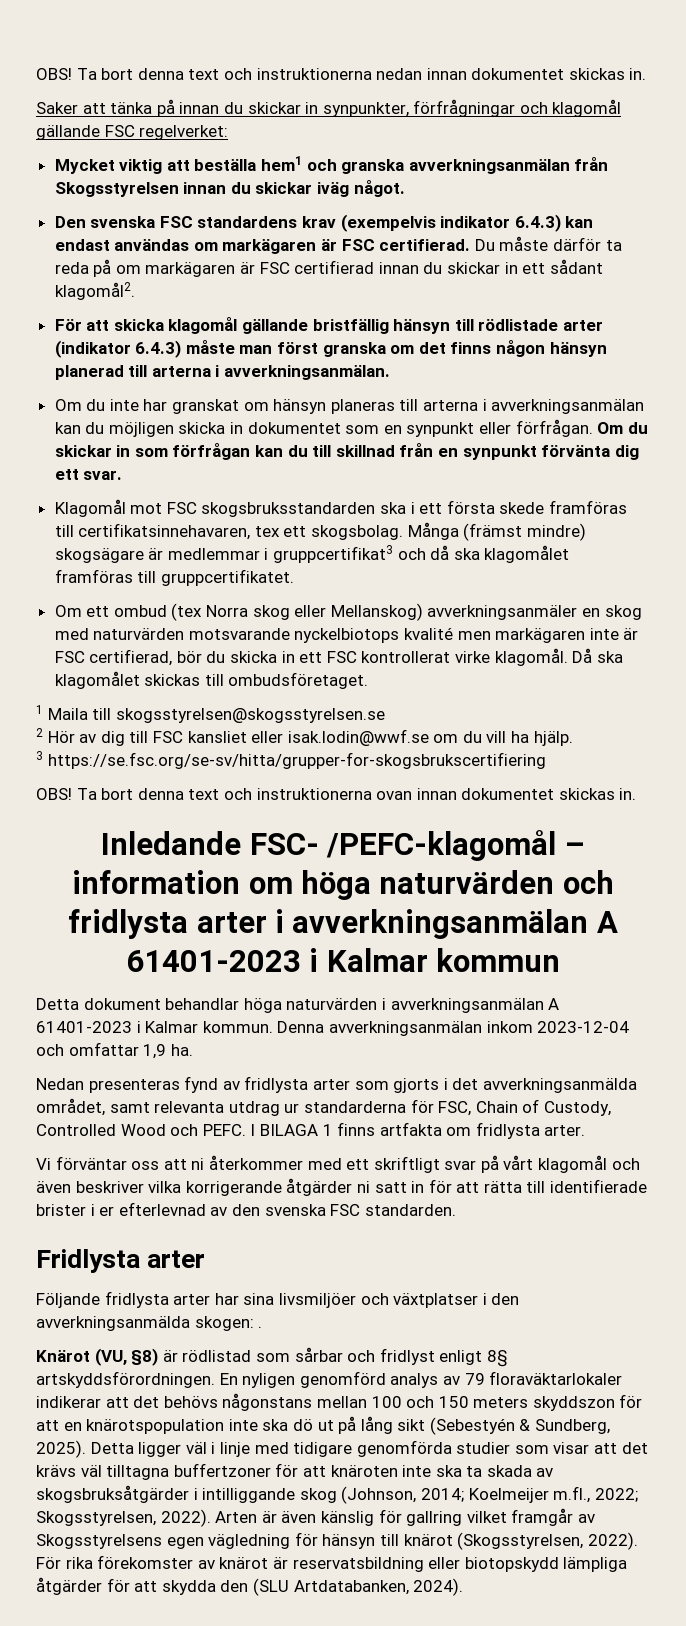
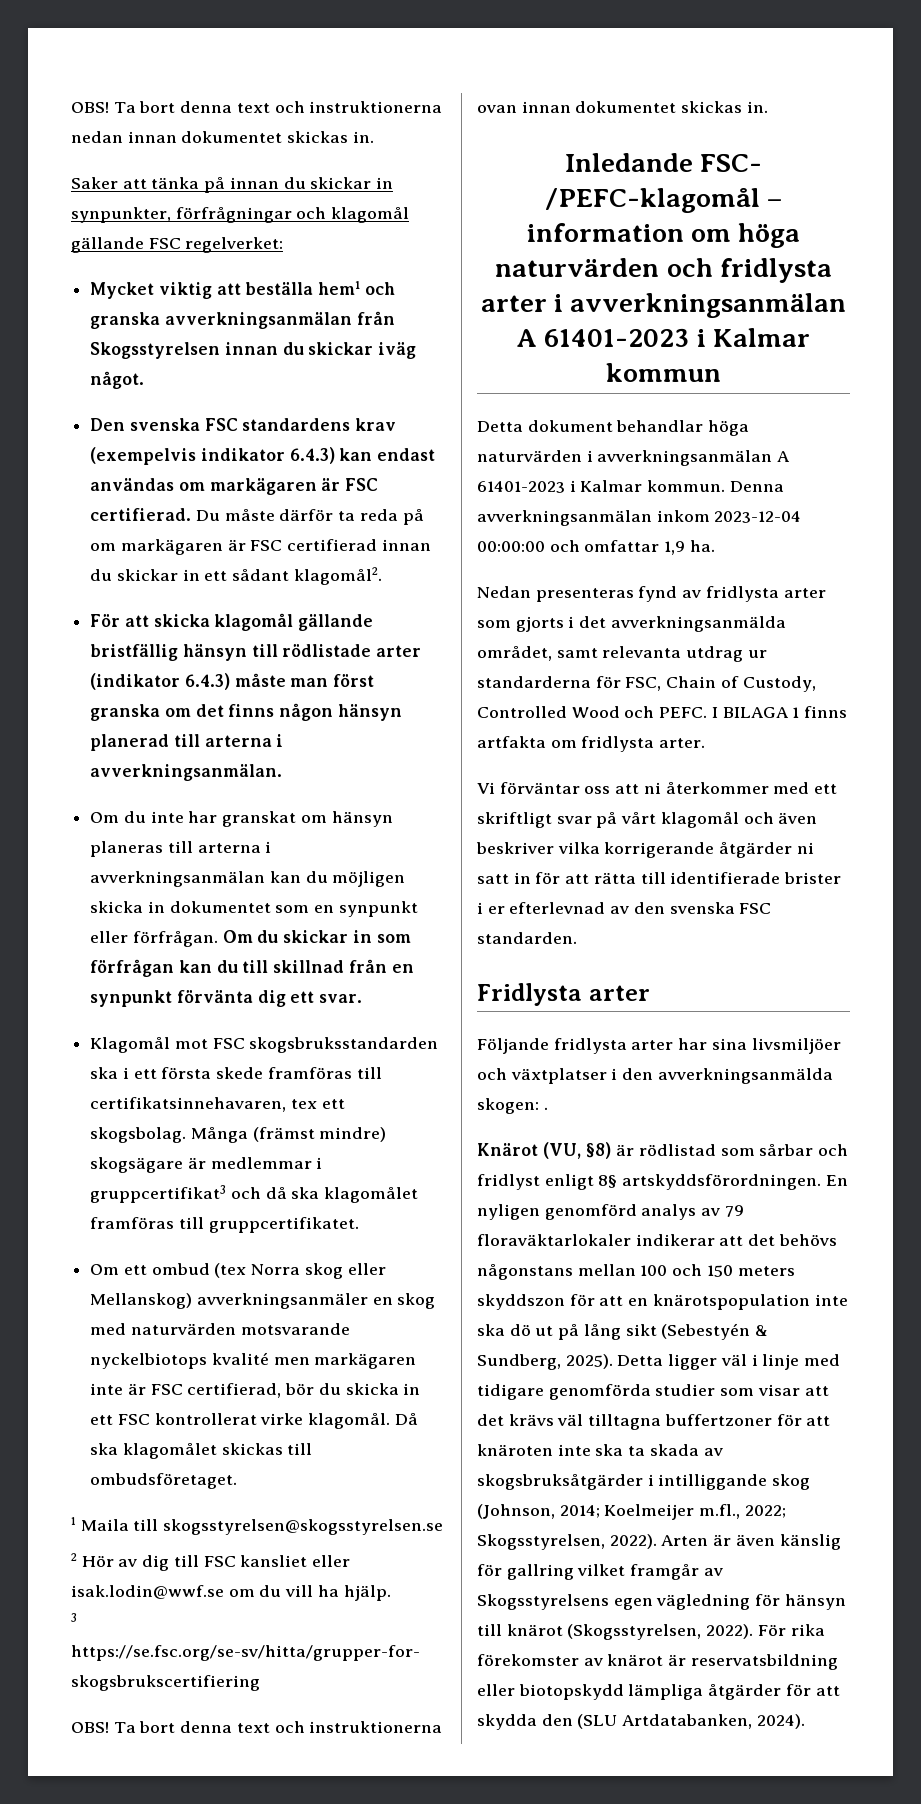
- Denna avverkningsanmälan inkom 2023-12-04 och omfattar 1,9 ha.
+ Denna avverkningsanmälan inkom 2023-12-04 00:00:00 och omfattar 1,9 ha.

